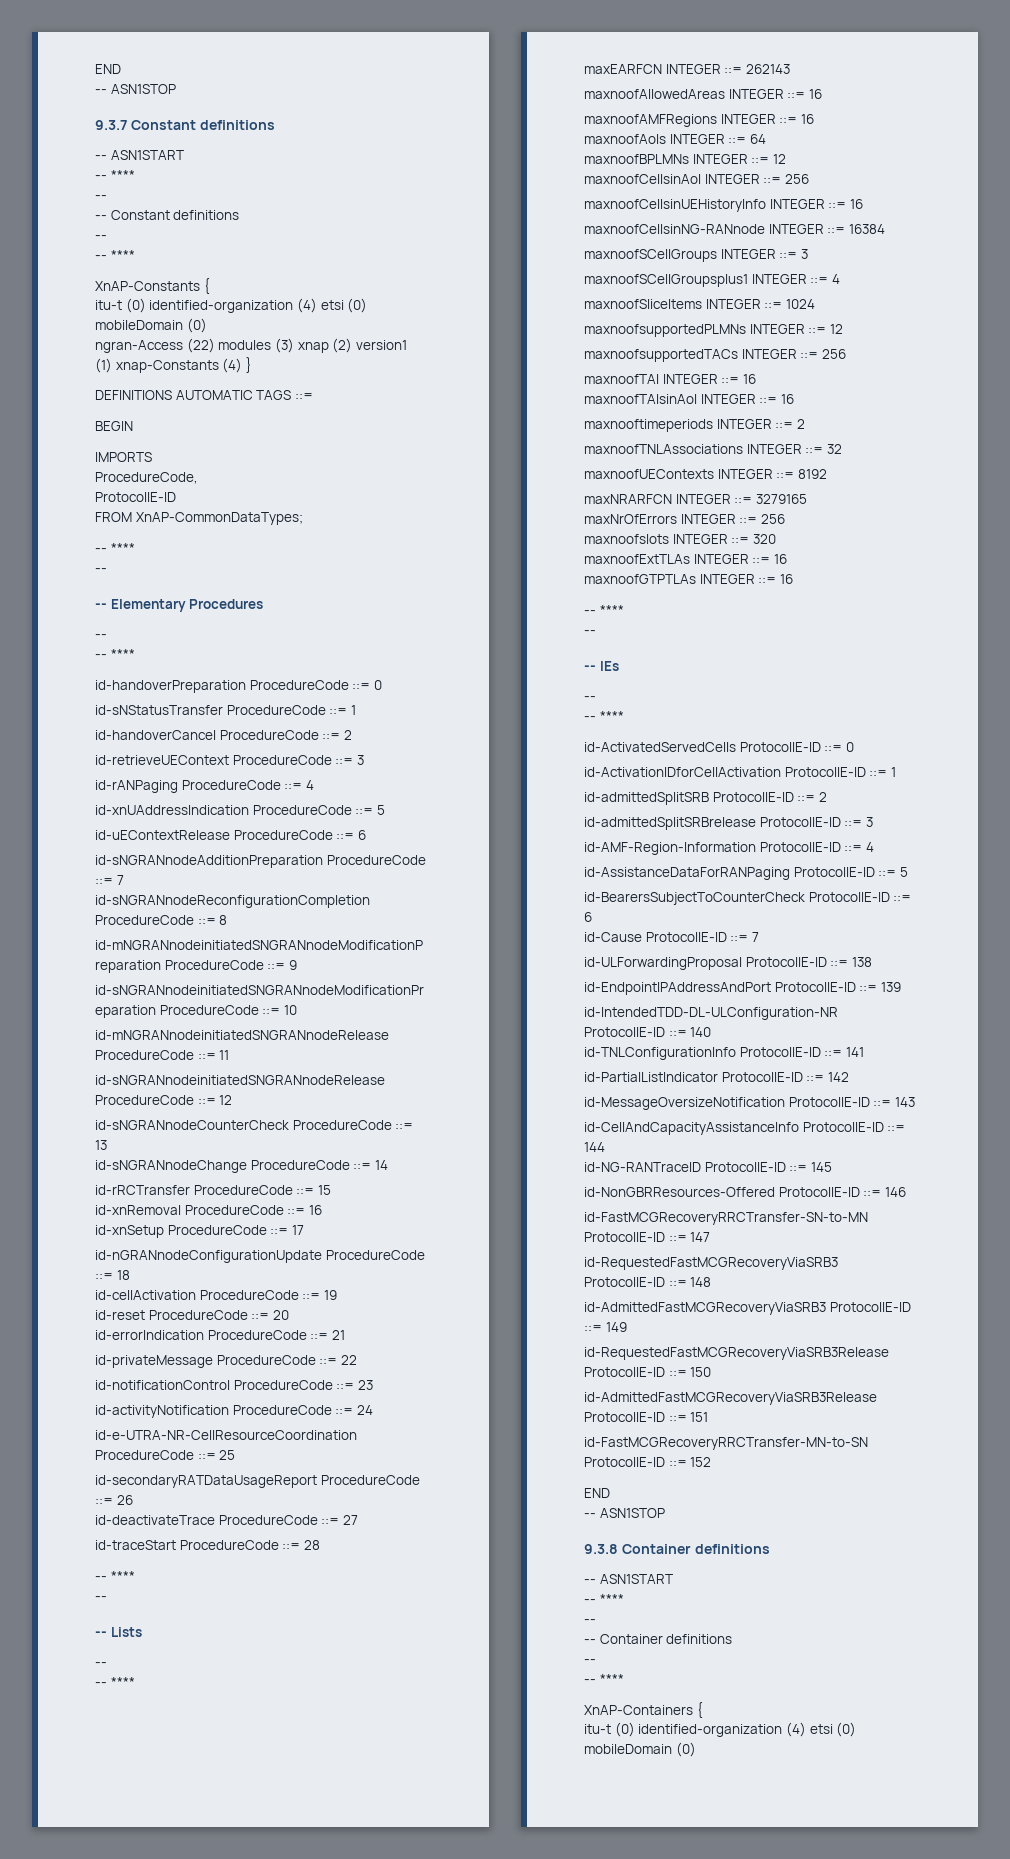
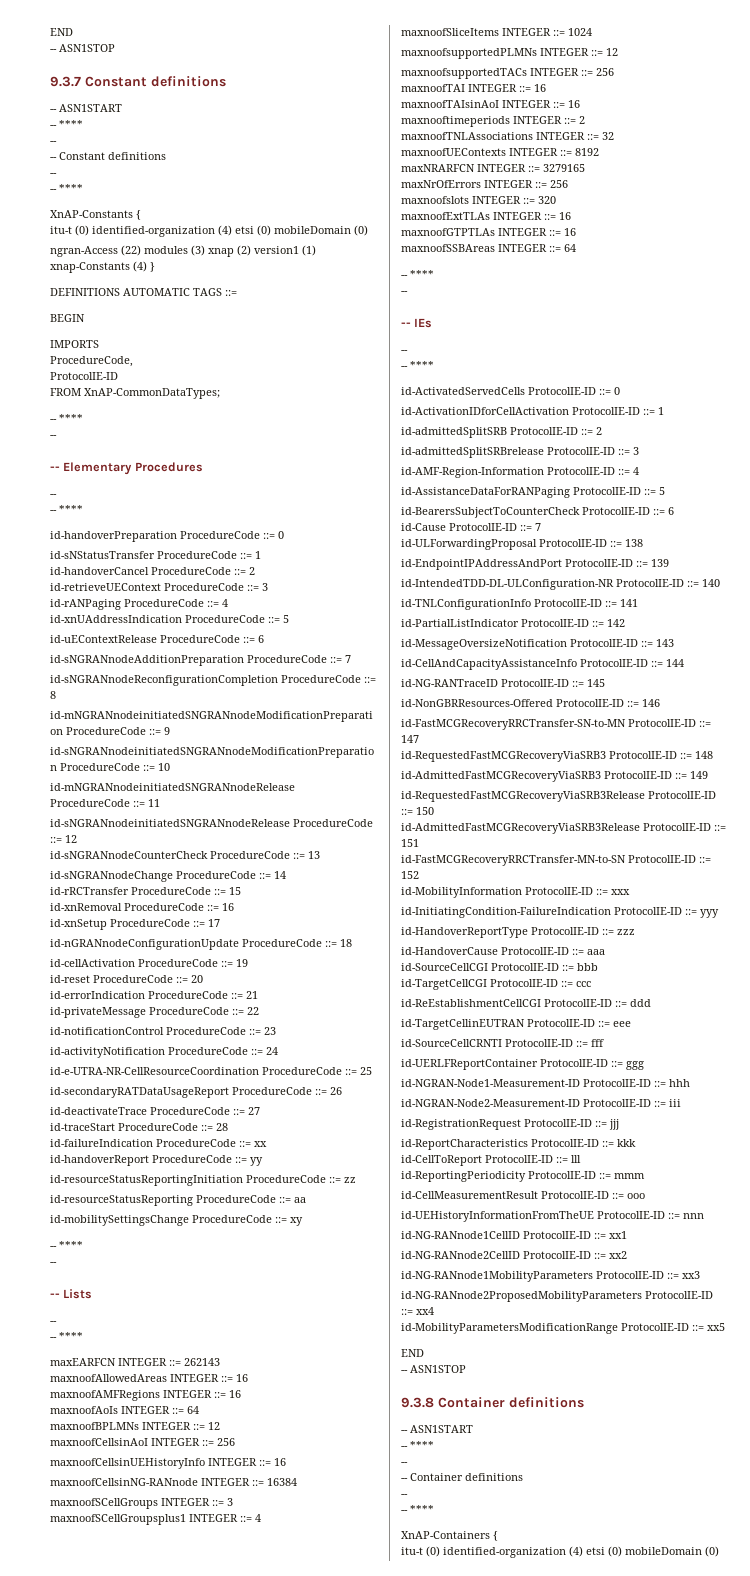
+ id-failureIndication ProcedureCode ::= xx
+ id-handoverReport ProcedureCode ::= yy
+ id-resourceStatusReportingInitiation ProcedureCode ::= zz
+ id-resourceStatusReporting ProcedureCode ::= aa
+ id-mobilitySettingsChange ProcedureCode ::= xy
+ maxnoofSSBAreas INTEGER ::= 64
+ id-MobilityInformation ProtocolIE-ID ::= xxx
+ id-InitiatingCondition-FailureIndication ProtocolIE-ID ::= yyy
+ id-HandoverReportType ProtocolIE-ID ::= zzz
+ id-HandoverCause ProtocolIE-ID ::= aaa
+ id-SourceCellCGI ProtocolIE-ID ::= bbb
+ id-TargetCellCGI ProtocolIE-ID ::= ccc
+ id-ReEstablishmentCellCGI ProtocolIE-ID ::= ddd
+ id-TargetCellinEUTRAN ProtocolIE-ID ::= eee
+ id-SourceCellCRNTI ProtocolIE-ID ::= fff
+ id-UERLFReportContainer ProtocolIE-ID ::= ggg
+ id-NGRAN-Node1-Measurement-ID ProtocolIE-ID ::= hhh
+ id-NGRAN-Node2-Measurement-ID ProtocolIE-ID ::= iii
+ id-RegistrationRequest ProtocolIE-ID ::= jjj
+ id-ReportCharacteristics ProtocolIE-ID ::= kkk
+ id-CellToReport ProtocolIE-ID ::= lll
+ id-ReportingPeriodicity ProtocolIE-ID ::= mmm
+ id-CellMeasurementResult ProtocolIE-ID ::= ooo
+ id-UEHistoryInformationFromTheUE ProtocolIE-ID ::= nnn
+ id-NG-RANnode1CellID ProtocolIE-ID ::= xx1
+ id-NG-RANnode2CellID ProtocolIE-ID ::= xx2
+ id-NG-RANnode1MobilityParameters ProtocolIE-ID ::= xx3
+ id-NG-RANnode2ProposedMobilityParameters ProtocolIE-ID ::= xx4
+ id-MobilityParametersModificationRange ProtocolIE-ID ::= xx5

